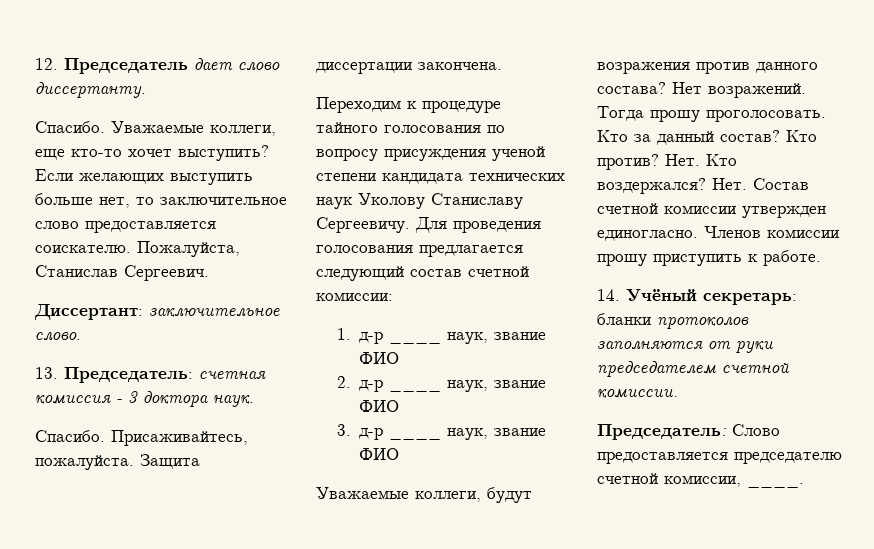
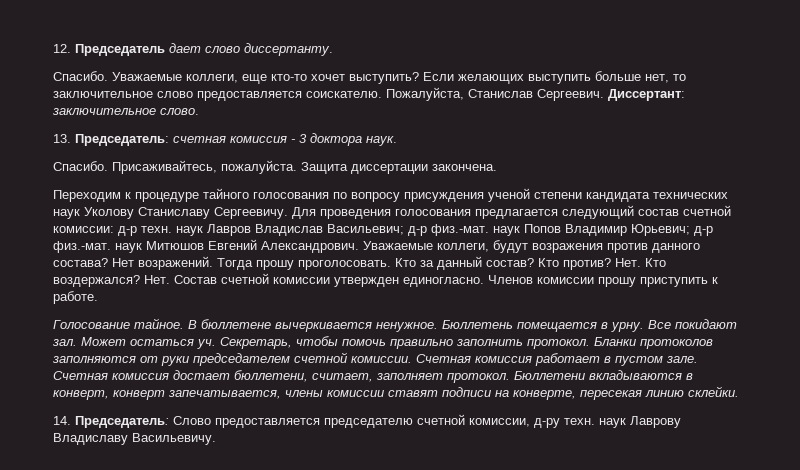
- Пожалуйста, Станислав Сергеевич.
- Диссертант: заключительное слово.
+ Пожалуйста, Станислав Сергеевич. Диссертант: заключительное слово.
- Для проведения голосования предлагается следующий состав счетной комиссии:
- 1. д-р ____ наук, звание ФИО
- 2. д-р ____ наук, звание ФИО
- 3. д-р ____ наук, звание ФИО
- Уважаемые коллеги, будут возражения против данного состава?
+ Для проведения голосования предлагается следующий состав счетной комиссии: д-р техн. наук Лавров Владислав Васильевич; д-р физ.-мат. наук Попов Владимир Юрьевич; д-р физ.-мат. наук Митюшов Евгений Александрович. Уважаемые коллеги, будут возражения против данного состава?
- 14. Учёный секретарь: бланки протоколов заполняются от руки председателем счетной комиссии.
- Председатель: Слово предоставляется председателю счетной комиссии, ____.
+ Голосование тайное. В бюллетене вычеркивается ненужное. Бюллетень помещается в урну. Все покидают зал. Может остаться уч. Секретарь, чтобы помочь правильно заполнить протокол. Бланки протоколов заполняются от руки председателем счетной комиссии. Счетная комиссия работает в пустом зале. Счетная комиссия достает бюллетени, считает, заполняет протокол. Бюллетени вкладываются в конверт, конверт запечатывается, члены комиссии ставят подписи на конверте, пересекая линию склейки.
+ 14. Председатель: Слово предоставляется председателю счетной комиссии, д-ру техн. наук Лаврову Владиславу Васильевичу.

